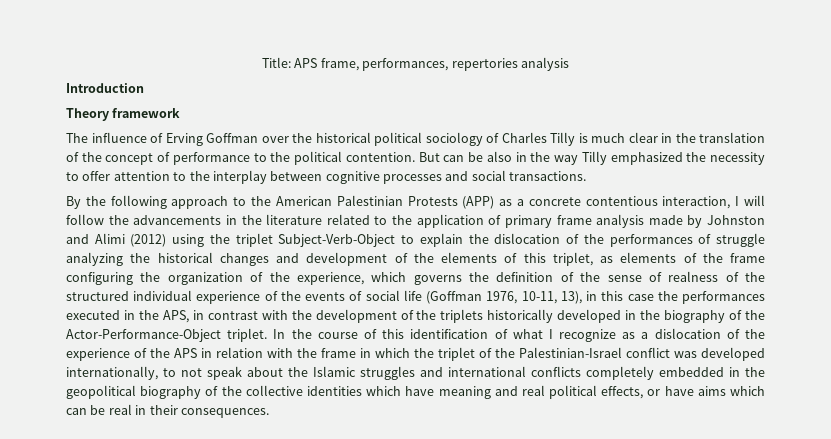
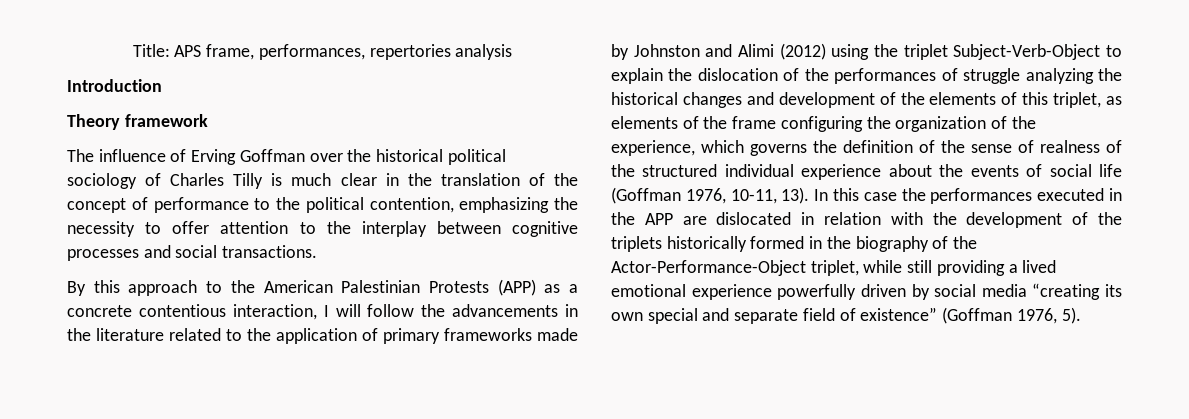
- The influence of Erving Goffman over the historical political sociology of Charles Tilly is much clear in the translation of the concept of performance to the political contention. But can be also in the way Tilly emphasized the necessity to offer attention to the interplay between cognitive processes and social transactions.
+ The influence of Erving Goffman over the historical political sociology of Charles Tilly is much clear in the translation of the concept of performance to the political contention, emphasizing the necessity to offer attention to the interplay between cognitive processes and social transactions.
- By the following approach to the American Palestinian Protests (APP) as a concrete contentious interaction, I will follow the advancements in the literature related to the application of primary frame analysis made by Johnston and Alimi (2012) using the triplet Subject-Verb-Object to explain the dislocation of the performances of struggle analyzing the historical changes and development of the elements of this triplet, as elements of the frame configuring the organization of the experience, which governs the definition of the sense of realness of the structured individual experience of the events of social life (Goffman 1976, 10-11, 13), in this case the performances executed in the APS, in contrast with the development of the triplets historically developed in the biography of the Actor-Performance-Object triplet. In the course of this identification of what I recognize as a dislocation of the experience of the APS in relation with the frame in which the triplet of the Palestinian-Israel conflict was developed internationally, to not speak about the Islamic struggles and international conflicts completely embedded in the geopolitical biography of the collective identities which have meaning and real political effects, or have aims which can be real in their consequences.
+ By this approach to the American Palestinian Protests (APP) as a concrete contentious interaction, I will follow the advancements in the literature related to the application of primary frameworks made by Johnston and Alimi (2012) using the triplet Subject-Verb-Object to explain the dislocation of the performances of struggle analyzing the historical changes and development of the elements of this triplet, as elements of the frame configuring the organization of the experience, which governs the definition of the sense of realness of the structured individual experience about the events of social life (Goffman 1976, 10-11, 13). In this case the performances executed in the APP are dislocated in relation with the development of the triplets historically formed in the biography of the Actor-Performance-Object triplet, while still providing a lived emotional experience powerfully driven by social media “creating its own special and separate field of existence” (Goffman 1976, 5).

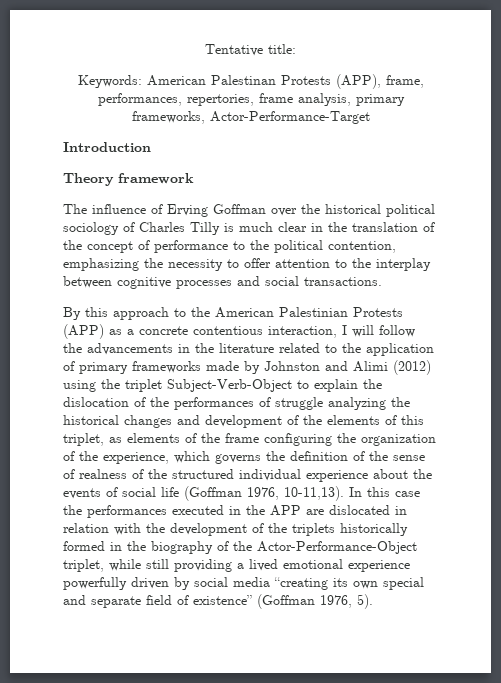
- Title: APS frame, performances, repertories analysis
+ Tentative title:
+ Keywords: American Palestinan Protests (APP), frame, performances, repertories, frame analysis, primary frameworks, Actor-Performance-Target
- By this approach to the American Palestinian Protests (APP) as a concrete contentious interaction, I will follow the advancements in the literature related to the application of primary frameworks made by Johnston and Alimi (2012) using the triplet Subject-Verb-Object to explain the dislocation of the performances of struggle analyzing the historical changes and development of the elements of this triplet, as elements of the frame configuring the organization of the experience, which governs the definition of the sense of realness of the structured individual experience about the events of social life (Goffman 1976, 10-11, 13).
+ By this approach to the American Palestinian Protests (APP) as a concrete contentious interaction, I will follow the advancements in the literature related to the application of primary frameworks made by Johnston and Alimi (2012) using the triplet Subject-Verb-Object to explain the dislocation of the performances of struggle analyzing the historical changes and development of the elements of this triplet, as elements of the frame configuring the organization of the experience, which governs the definition of the sense of realness of the structured individual experience about the events of social life (Goffman 1976, 10-11,13).

